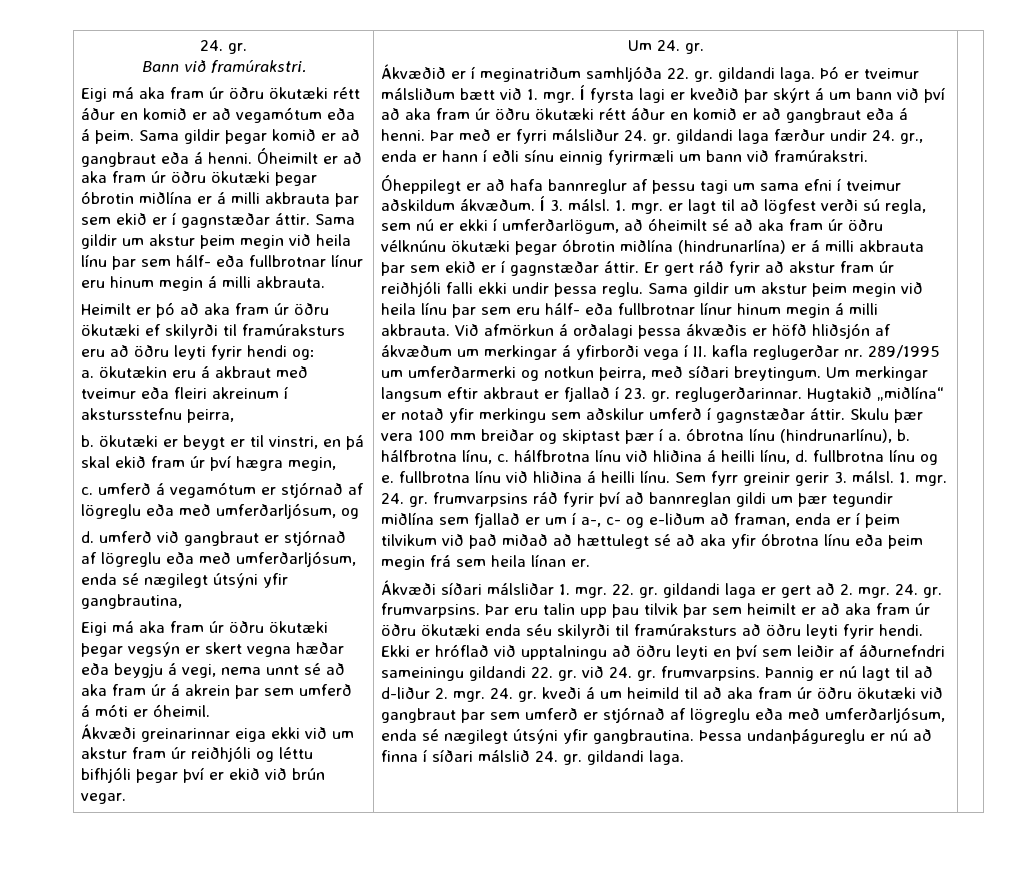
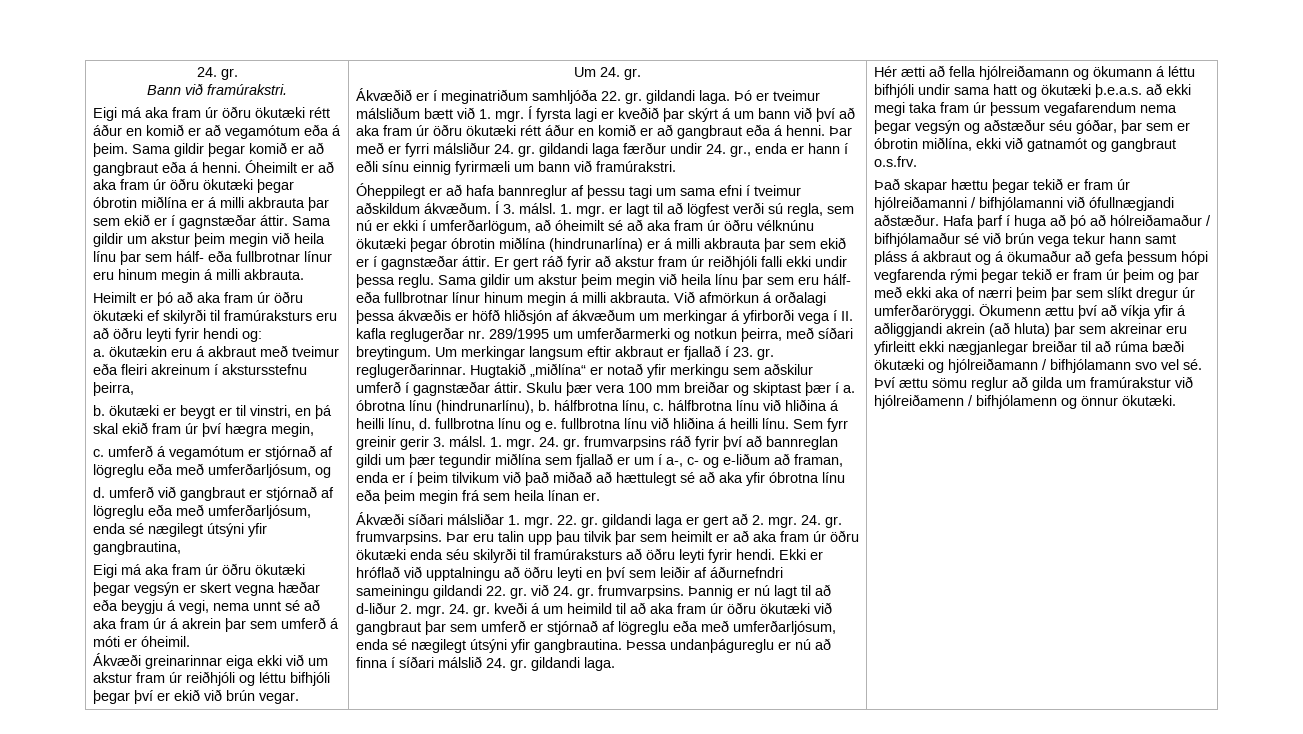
+ Hér ætti að fella hjólreiðamann og ökumann á léttu bifhjóli undir sama hatt og ökutæki þ.e.a.s. að ekki megi taka fram úr þessum vegafarendum nema þegar vegsýn og aðstæður séu góðar, þar sem er óbrotin miðlína, ekki við gatnamót og gangbraut o.s.frv.
+ Það skapar hættu þegar tekið er fram úr hjólreiðamanni / bifhjólamanni við ófullnægjandi aðstæður. Hafa þarf í huga að þó að hólreiðamaður / bifhjólamaður sé við brún vega tekur hann samt pláss á akbraut og á ökumaður að gefa þessum hópi vegfarenda rými þegar tekið er fram úr þeim og þar með ekki aka of nærri þeim þar sem slíkt dregur úr umferðaröryggi. Ökumenn ættu því að víkja yfir á aðliggjandi akrein (að hluta) þar sem akreinar eru yfirleitt ekki nægjanlegar breiðar til að rúma bæði ökutæki og hjólreiðamann / bifhjólamann svo vel sé. Því ættu sömu reglur að gilda um framúrakstur við hjólreiðamenn / bifhjólamenn og önnur ökutæki.

